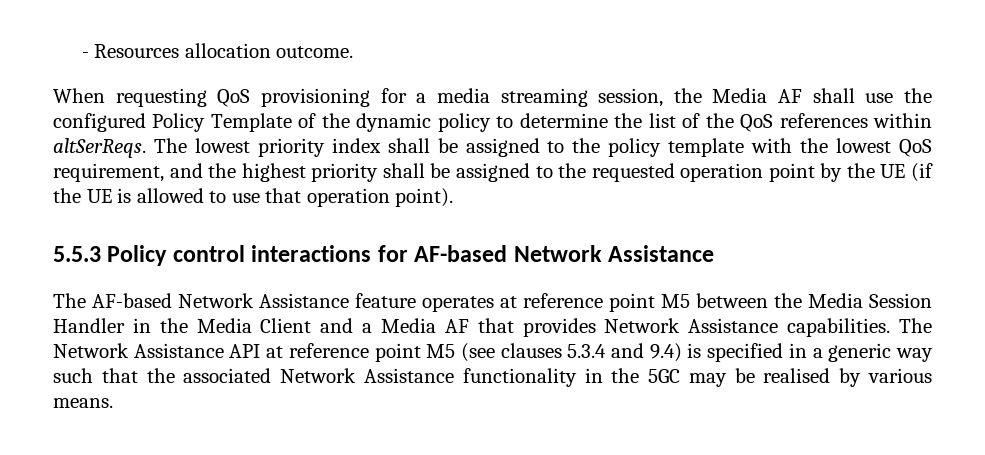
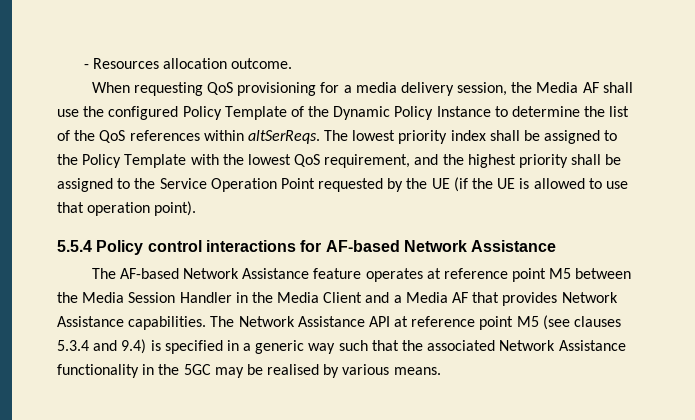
- When requesting QoS provisioning for a media streaming session, the Media AF shall use the configured Policy Template of the dynamic policy to determine the list of the QoS references within altSerReqs.
+ When requesting QoS provisioning for a media delivery session, the Media AF shall use the configured Policy Template of the Dynamic Policy Instance to determine the list of the QoS references within altSerReqs.
- The lowest priority index shall be assigned to the policy template with the lowest QoS requirement, and the highest priority shall be assigned to the requested operation point by the UE (if the UE is allowed to use that operation point).
+ The lowest priority index shall be assigned to the Policy Template with the lowest QoS requirement, and the highest priority shall be assigned to the Service Operation Point requested by the UE (if the UE is allowed to use that operation point).
- 5.5.3 Policy control interactions for AF-based Network Assistance
+ 5.5.4 Policy control interactions for AF-based Network Assistance

